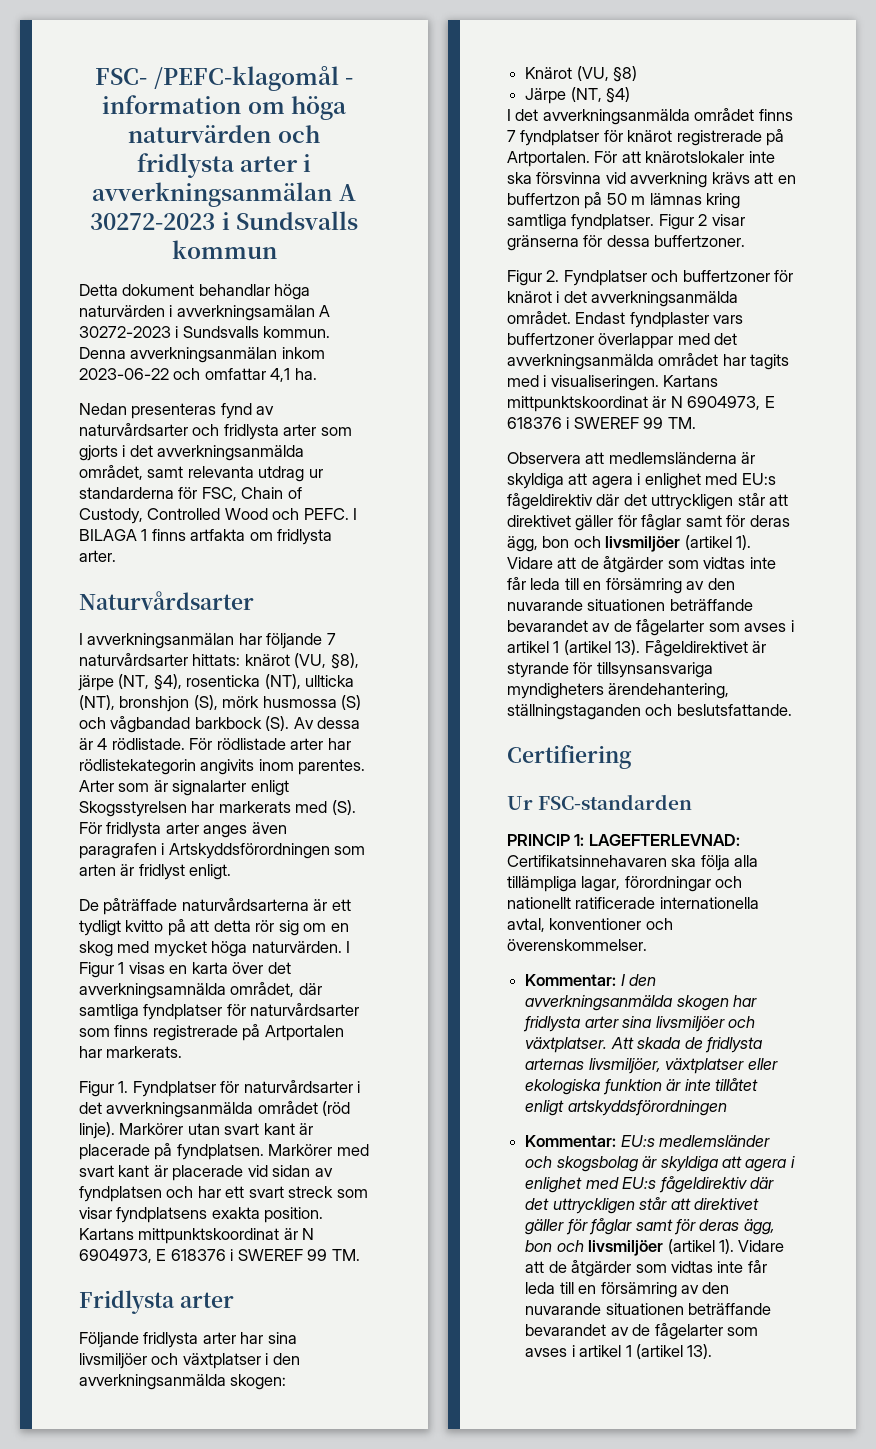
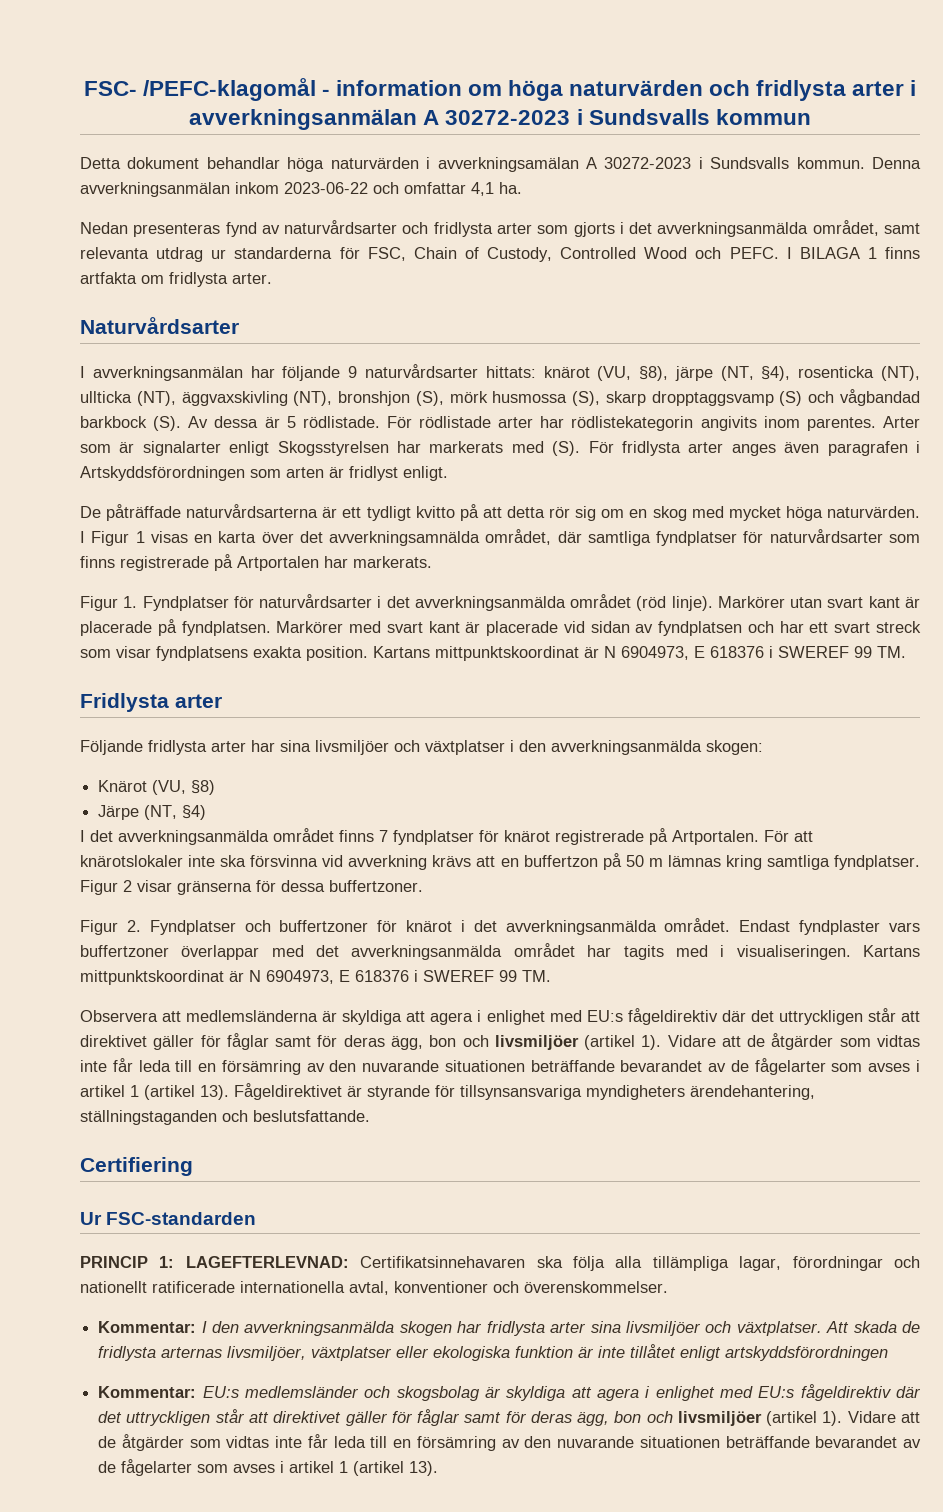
- I avverkningsanmälan har följande 7 naturvårdsarter hittats: knärot (VU, §8), järpe (NT, §4), rosenticka (NT), ullticka (NT), bronshjon (S), mörk husmossa (S) och vågbandad barkbock (S). Av dessa är 4 rödlistade.
+ I avverkningsanmälan har följande 9 naturvårdsarter hittats: knärot (VU, §8), järpe (NT, §4), rosenticka (NT), ullticka (NT), äggvaxskivling (NT), bronshjon (S), mörk husmossa (S), skarp dropptaggsvamp (S) och vågbandad barkbock (S). Av dessa är 5 rödlistade.

